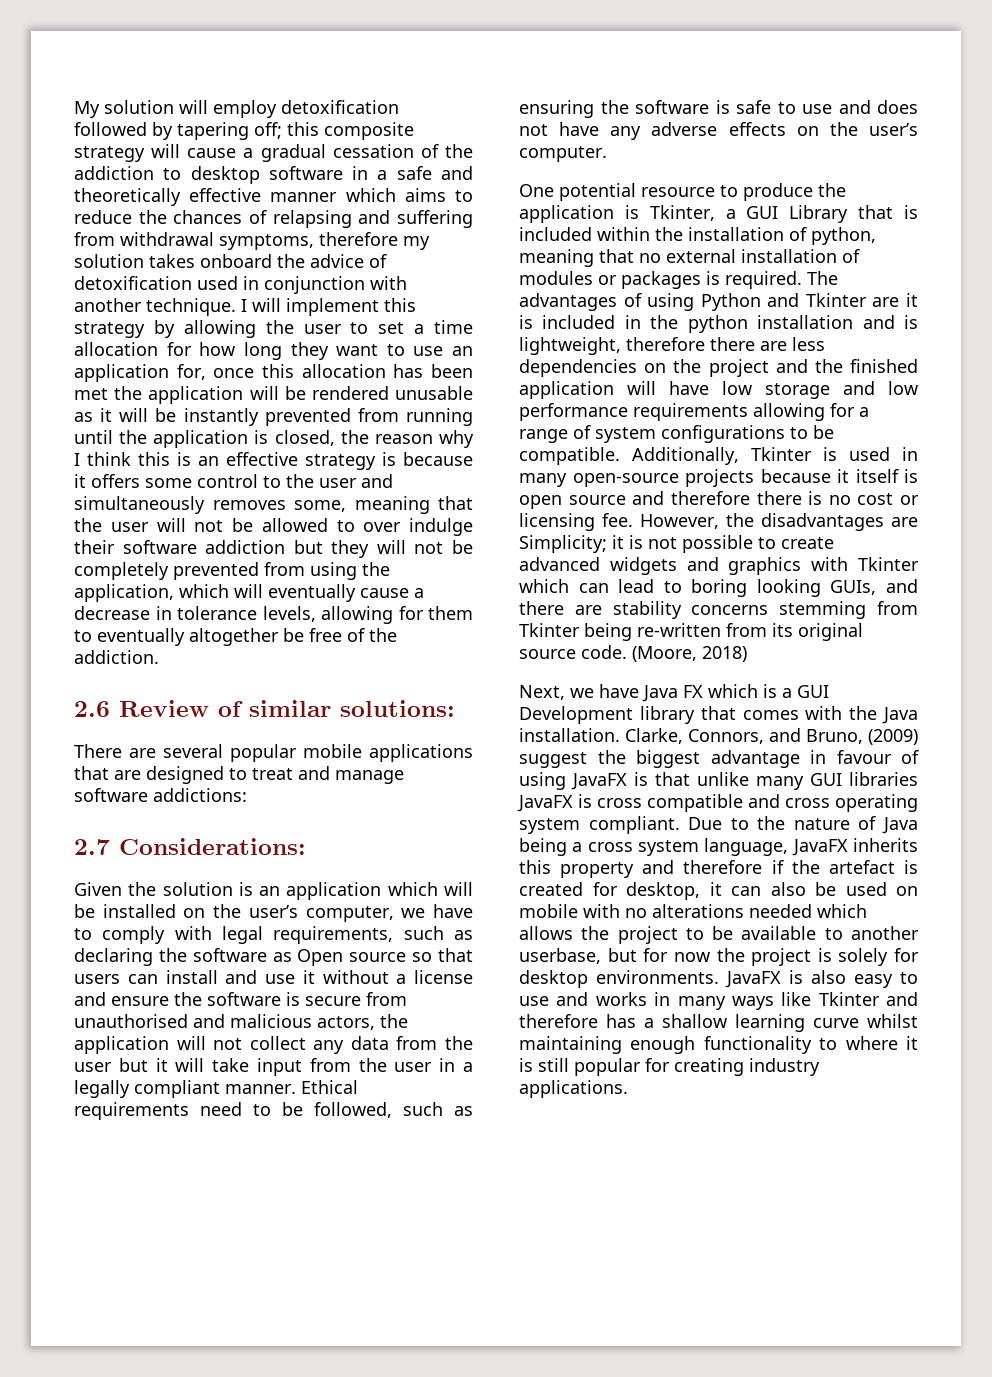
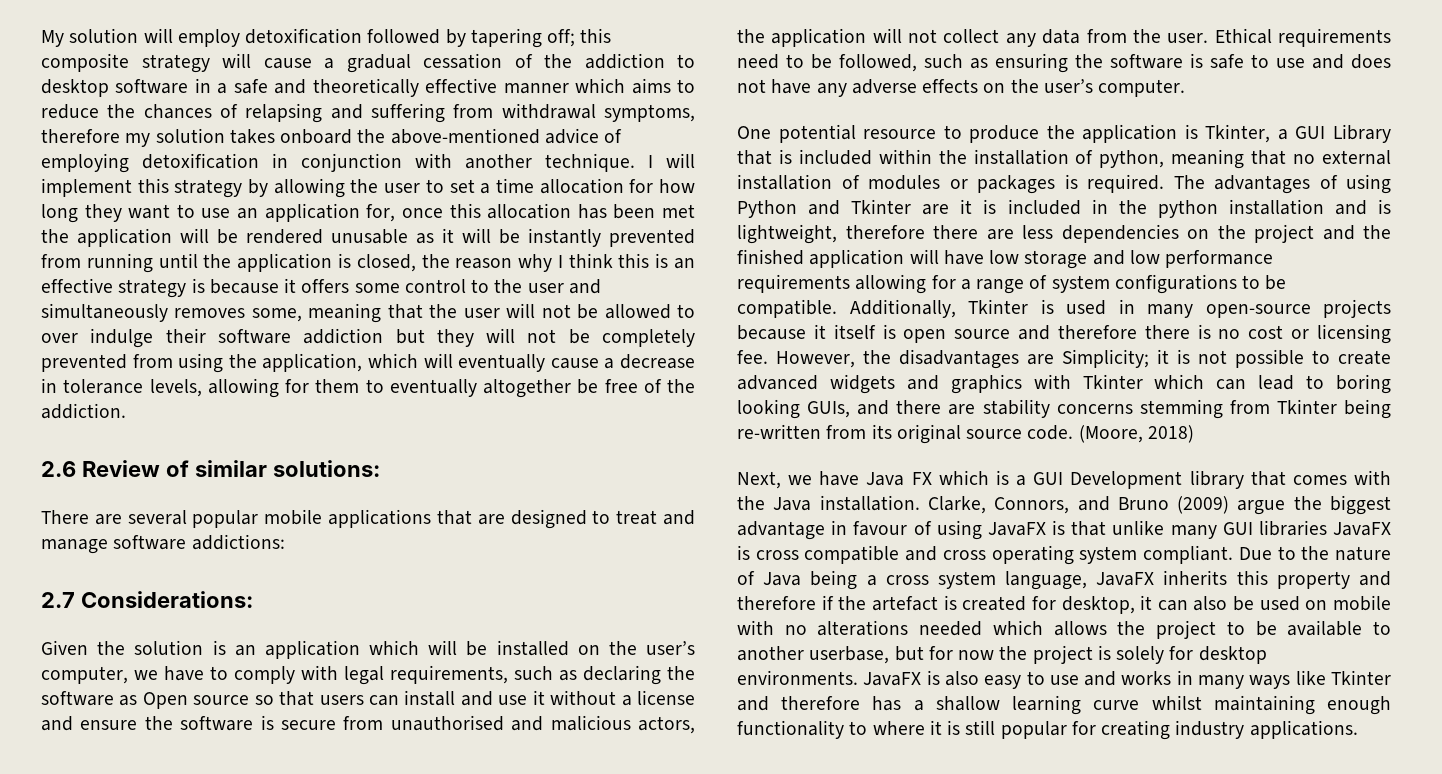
- My solution will employ detoxification followed by tapering off; this composite strategy will cause a gradual cessation of the addiction to desktop software in a safe and theoretically effective manner which aims to reduce the chances of relapsing and suffering from withdrawal symptoms, therefore my solution takes onboard the advice of detoxification used in conjunction with another technique.
+ My solution will employ detoxification followed by tapering off; this composite strategy will cause a gradual cessation of the addiction to desktop software in a safe and theoretically effective manner which aims to reduce the chances of relapsing and suffering from withdrawal symptoms, therefore my solution takes onboard the above-mentioned advice of employing detoxification in conjunction with another technique.
- Given the solution is an application which will be installed on the user’s computer, we have to comply with legal requirements, such as declaring the software as Open source so that users can install and use it without a license and ensure the software is secure from unauthorised and malicious actors, the application will not collect any data from the user but it will take input from the user in a legally compliant manner.
+ Given the solution is an application which will be installed on the user’s computer, we have to comply with legal requirements, such as declaring the software as Open source so that users can install and use it without a license and ensure the software is secure from unauthorised and malicious actors, the application will not collect any data from the user.
- Clarke, Connors, and Bruno, (2009) suggest the biggest advantage in favour of using JavaFX is that unlike many GUI libraries JavaFX is cross compatible and cross operating system compliant.
+ Clarke, Connors, and Bruno (2009) argue the biggest advantage in favour of using JavaFX is that unlike many GUI libraries JavaFX is cross compatible and cross operating system compliant.

